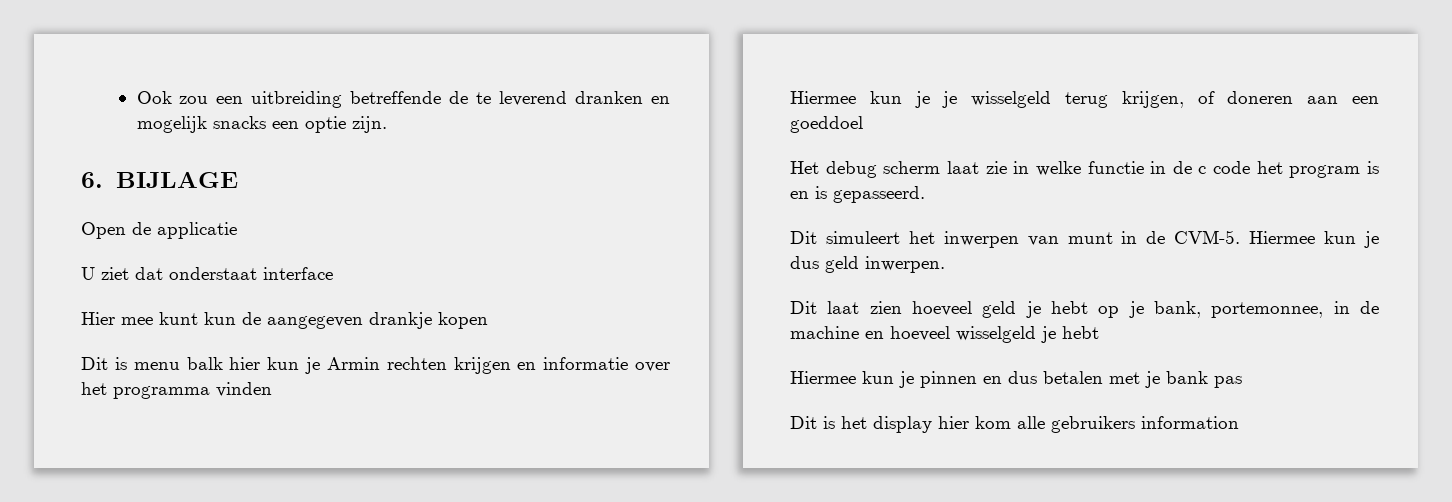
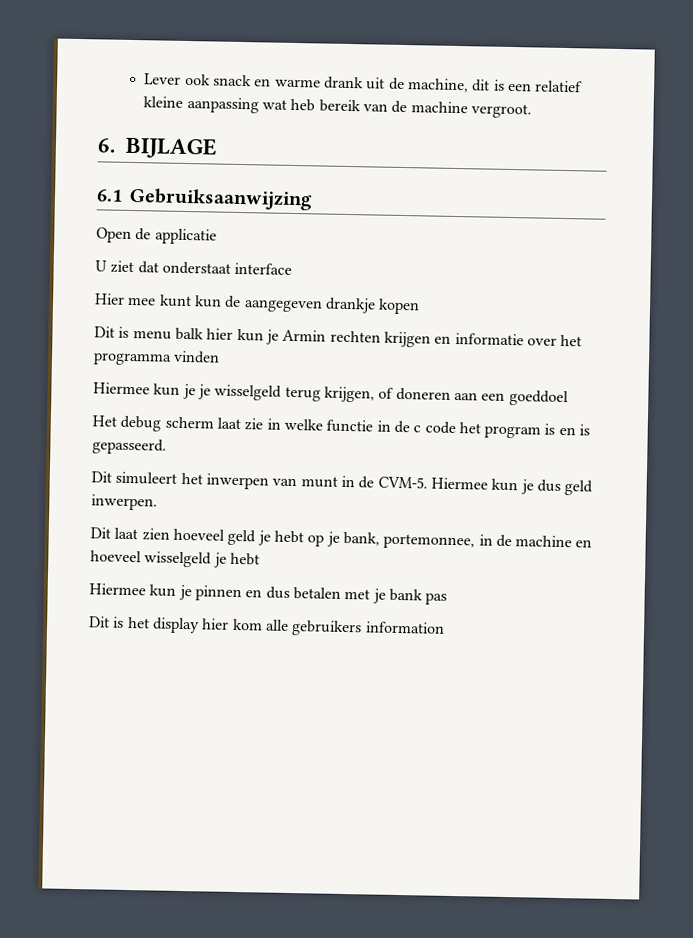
- Ook zou een uitbreiding betreffende de te leverend dranken en mogelijk snacks een optie zijn.
+ Lever ook snack en warme drank uit de machine, dit is een relatief kleine aanpassing wat heb bereik van de machine vergroot.
+ 6.1 Gebruiksaanwijzing

